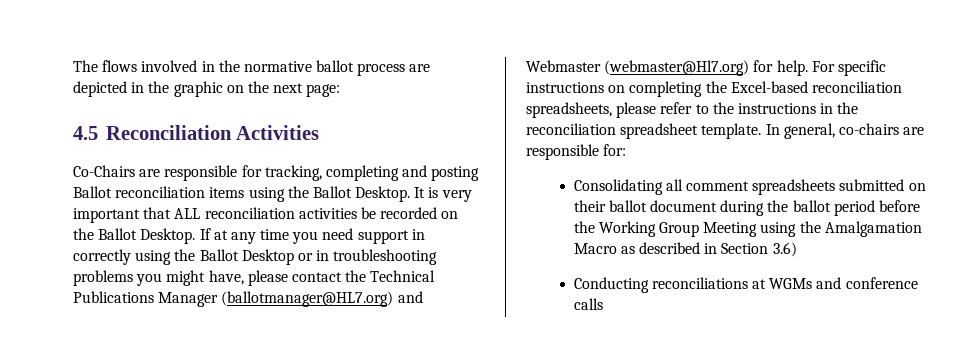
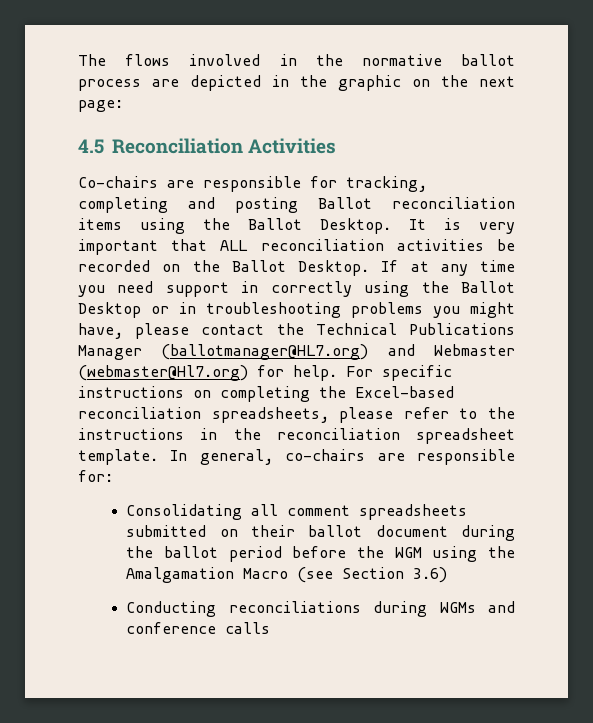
- Co-Chairs are responsible for tracking, completing and posting Ballot reconciliation items using the Ballot Desktop.
+ Co-chairs are responsible for tracking, completing and posting Ballot reconciliation items using the Ballot Desktop.
- Consolidating all comment spreadsheets submitted on their ballot document during the ballot period before the Working Group Meeting using the Amalgamation Macro as described in Section 3.6)
+ Consolidating all comment spreadsheets submitted on their ballot document during the ballot period before the WGM using the Amalgamation Macro (see Section 3.6)
- Conducting reconciliations at WGMs and conference calls
+ Conducting reconciliations during WGMs and conference calls

